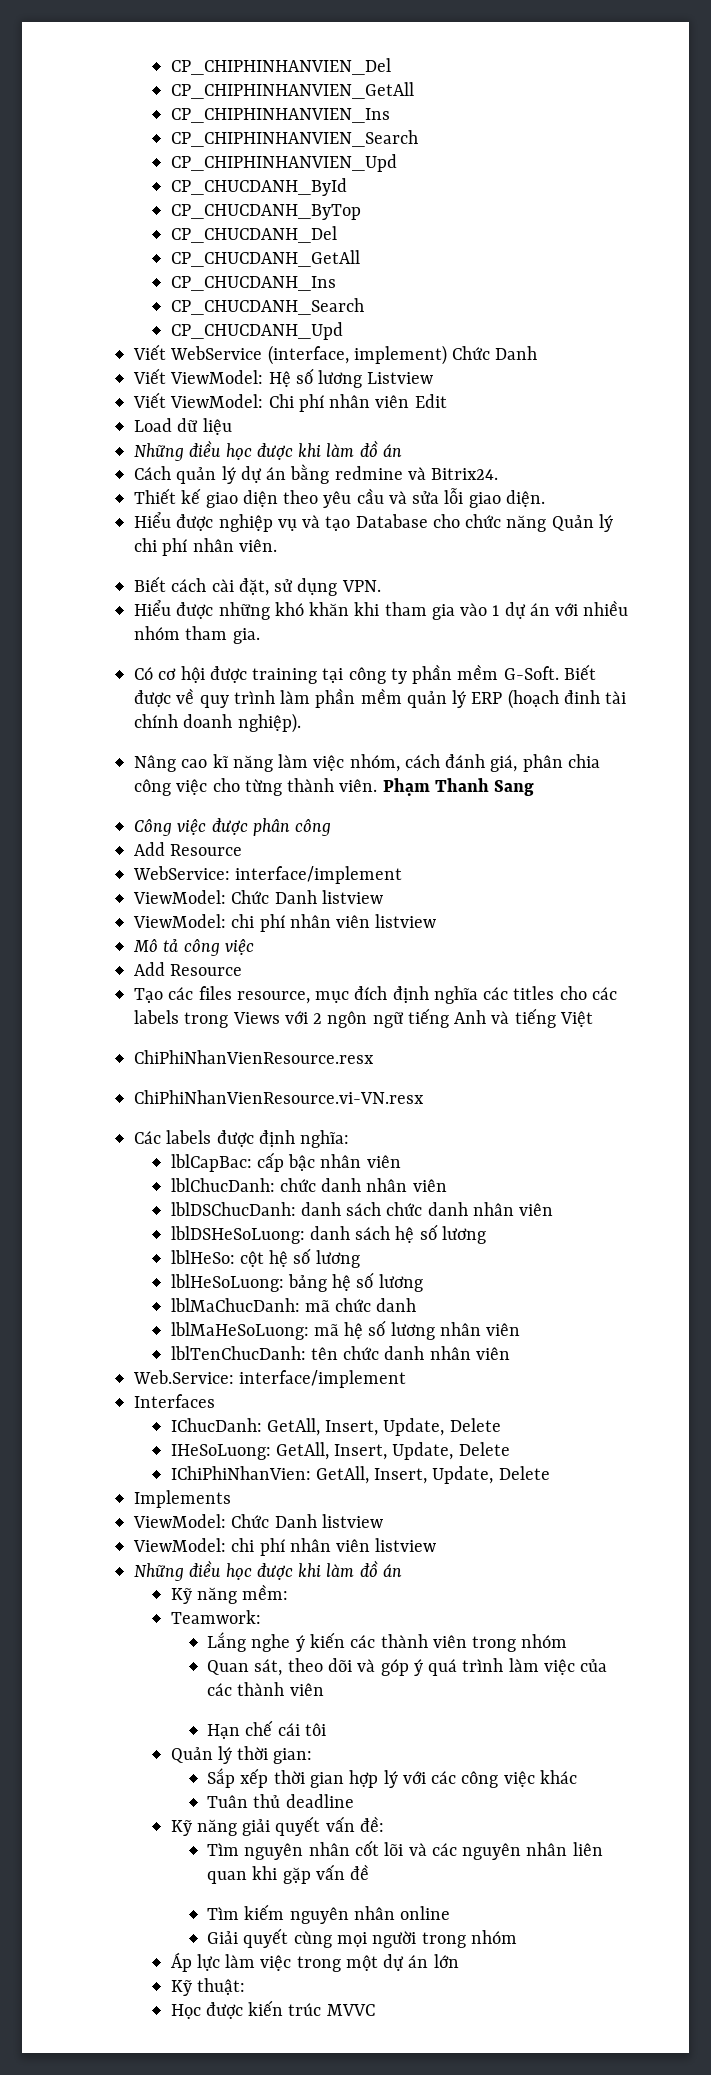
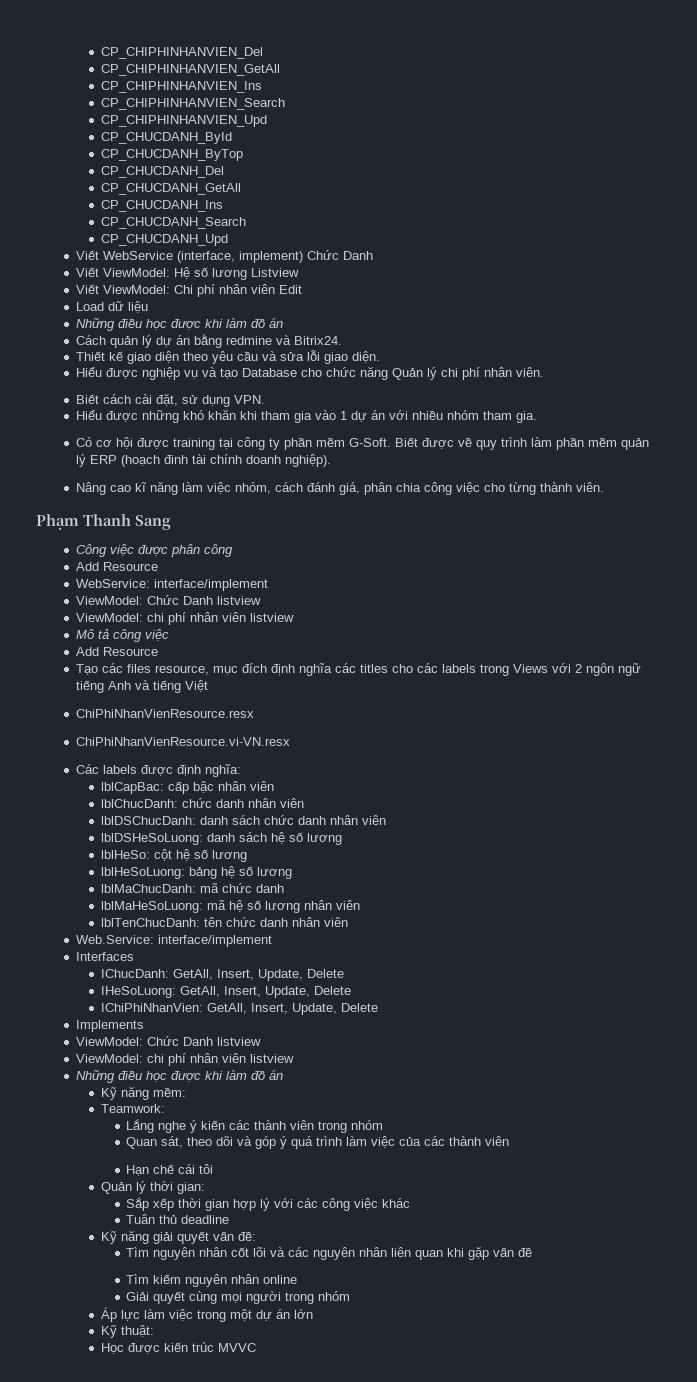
- Nâng cao kĩ năng làm việc nhóm, cách đánh giá, phân chia công việc cho từng thành viên. Phạm Thanh Sang
+ Nâng cao kĩ năng làm việc nhóm, cách đánh giá, phân chia công việc cho từng thành viên.
+ Phạm Thanh Sang

